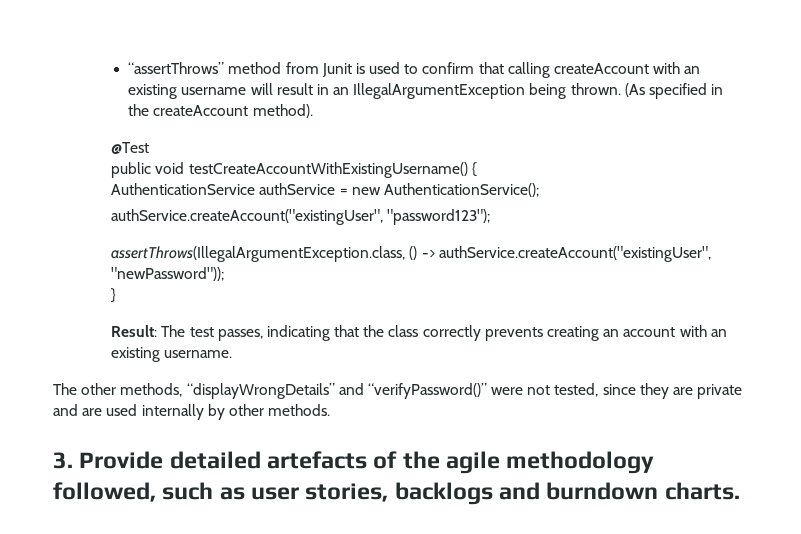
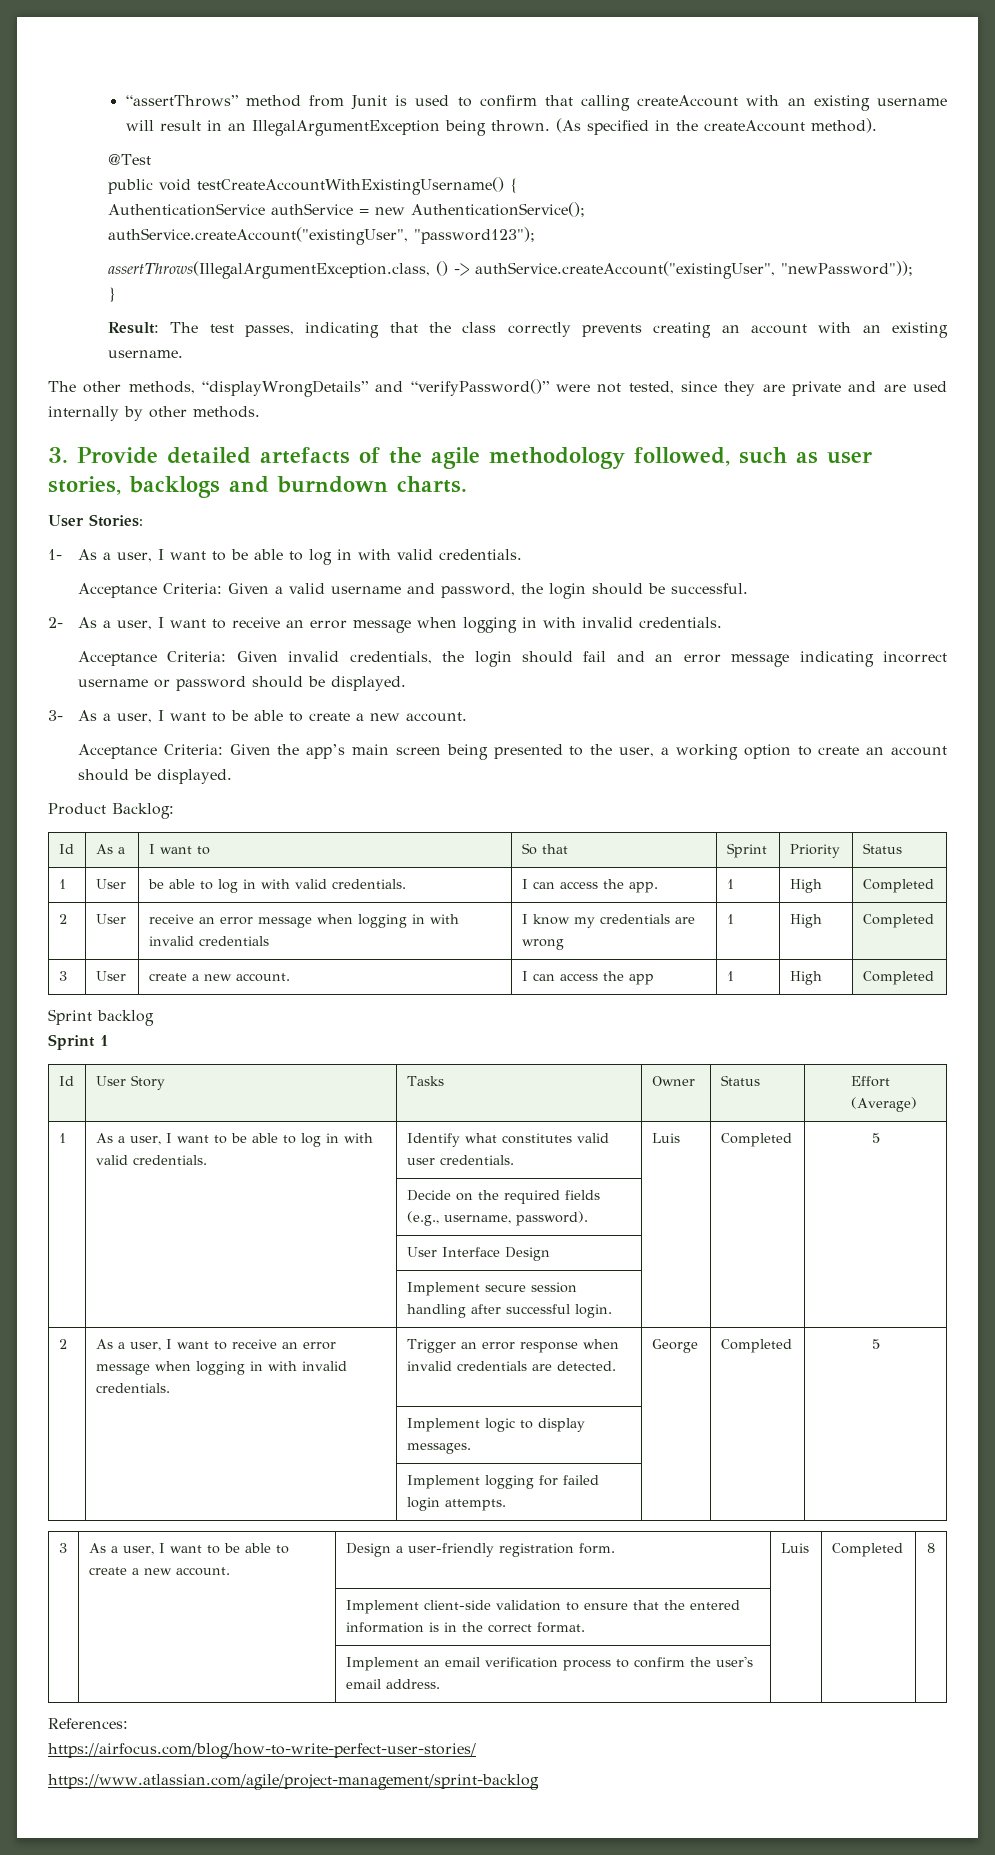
+ User Stories:
+ 1- As a user, I want to be able to log in with valid credentials.
+ Acceptance Criteria: Given a valid username and password, the login should be successful.
+ 2- As a user, I want to receive an error message when logging in with invalid credentials.
+ Acceptance Criteria: Given invalid credentials, the login should fail and an error message indicating incorrect username or password should be displayed.
+ 3- As a user, I want to be able to create a new account.
+ Acceptance Criteria: Given the app’s main screen being presented to the user, a working option to create an account should be displayed.
+ Product Backlog:
+ Id | As a | I want to | So that | Sprint | Priority | Status
+ 1 | User | be able to log in with valid credentials. | I can access the app. | 1 | High | Completed
+ 2 | User | receive an error message when logging in with invalid credentials | I know my credentials are wrong | 1 | High | Completed
+ 3 | User | create a new account. | I can access the app | 1 | High | Completed
+ Sprint backlog
+ Sprint 1
+ Id | User Story | Tasks | Owner | Status | Effort (Average)
+ 1 | As a user, I want to be able to log in with valid credentials. | Identify what constitutes valid user credentials. | Luis | Completed | 5
+ | | Decide on the required fields (e.g., username, password). | | |
+ | | User Interface Design | | |
+ | | Implement secure session handling after successful login. | | |
+ 2 | As a user, I want to receive an error message when logging in with invalid credentials. | Trigger an error response when invalid credentials are detected. | George | Completed | 5
+ | | Implement logic to display messages. | | |
+ | | Implement logging for failed login attempts. | | |
+ 3 | As a user, I want to be able to create a new account. | Design a user-friendly registration form. | Luis | Completed | 8
+ | | Implement client-side validation to ensure that the entered information is in the correct format. | | |
+ | | Implement an email verification process to confirm the user's email address. | | |
+ References:
+ https://airfocus.com/blog/how-to-write-perfect-user-stories/
+ https://www.atlassian.com/agile/project-management/sprint-backlog

